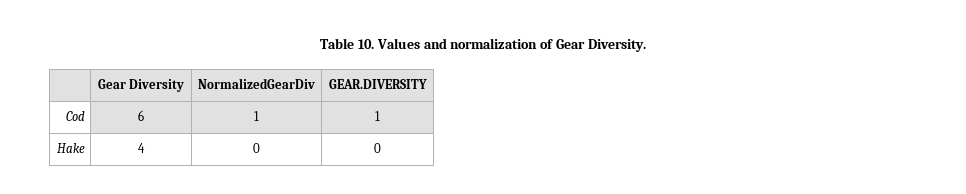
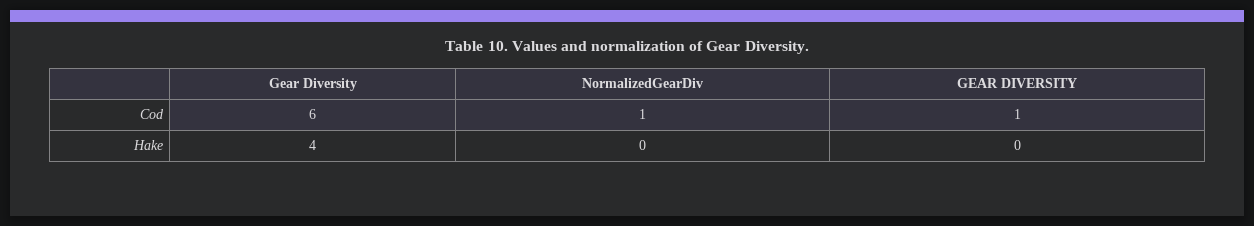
- | Gear Diversity | NormalizedGearDiv | GEAR.DIVERSITY
+ | Gear Diversity | NormalizedGearDiv | GEAR DIVERSITY

